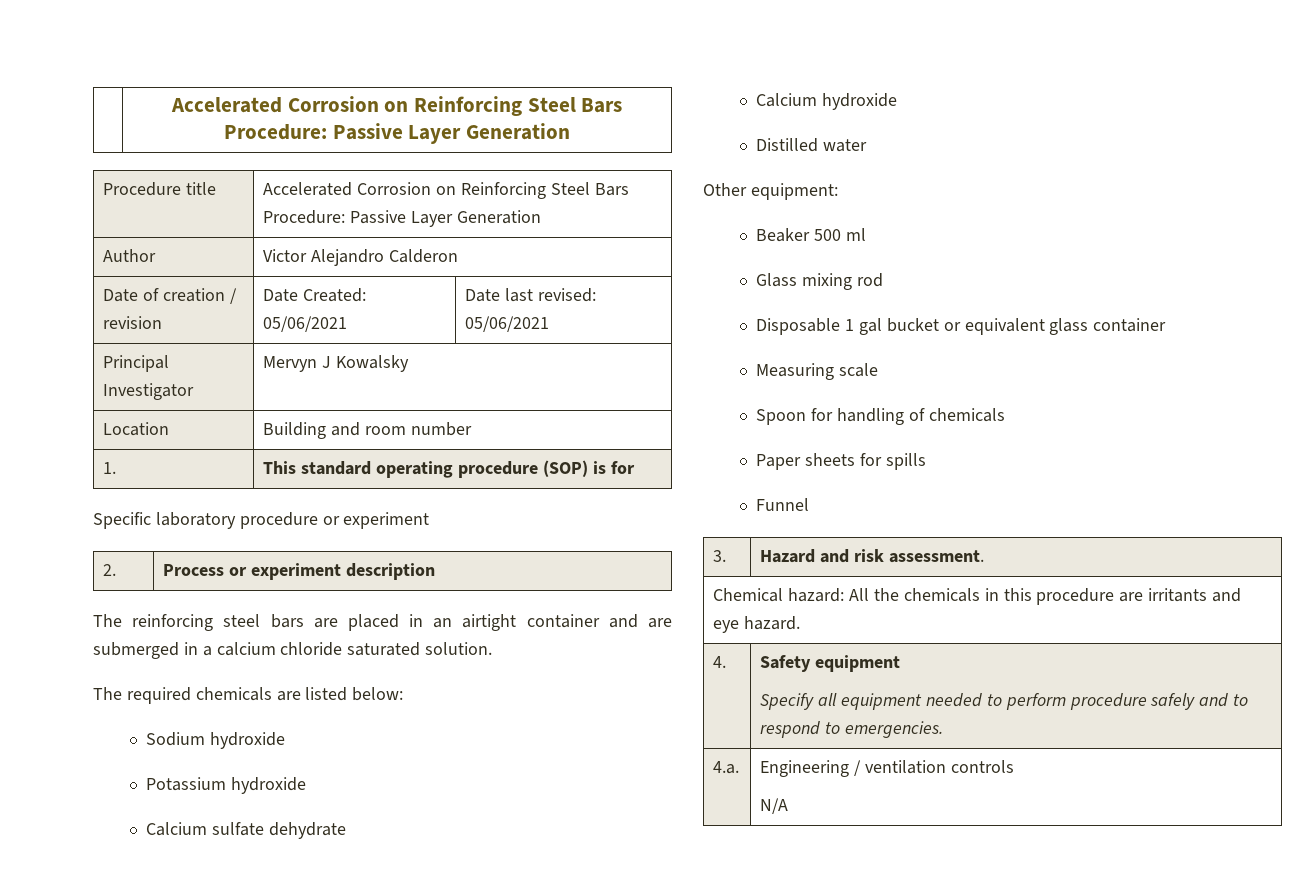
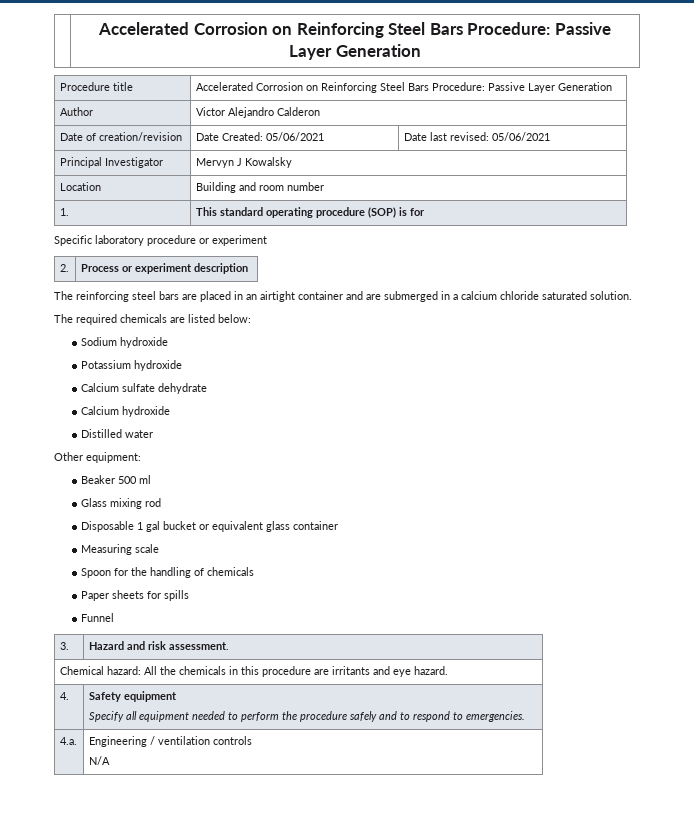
- Date of creation / revision | Date Created: 05/06/2021 | Date last revised: 05/06/2021
+ Date of creation/revision | Date Created: 05/06/2021 | Date last revised: 05/06/2021
- Spoon for handling of chemicals
+ Spoon for the handling of chemicals
  4. | Safety equipment
- Specify all equipment needed to perform procedure safely and to respond to emergencies.
+ Specify all equipment needed to perform the procedure safely and to respond to emergencies.

